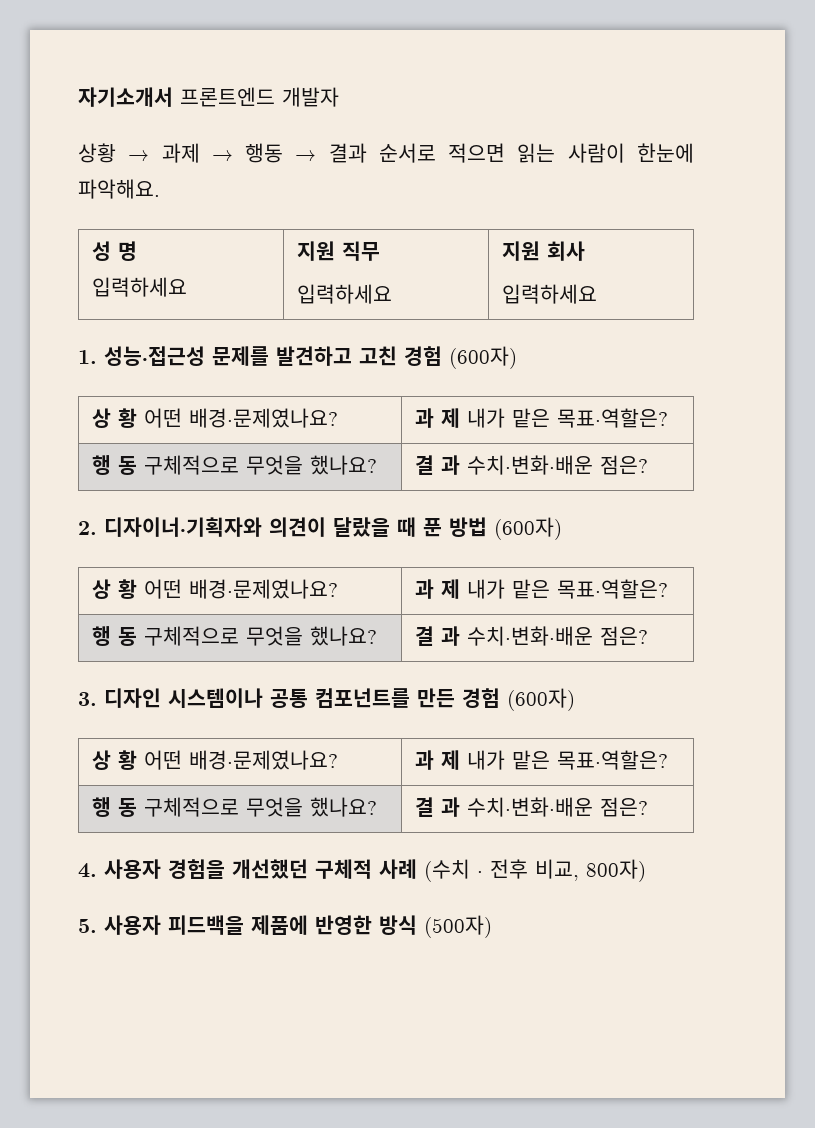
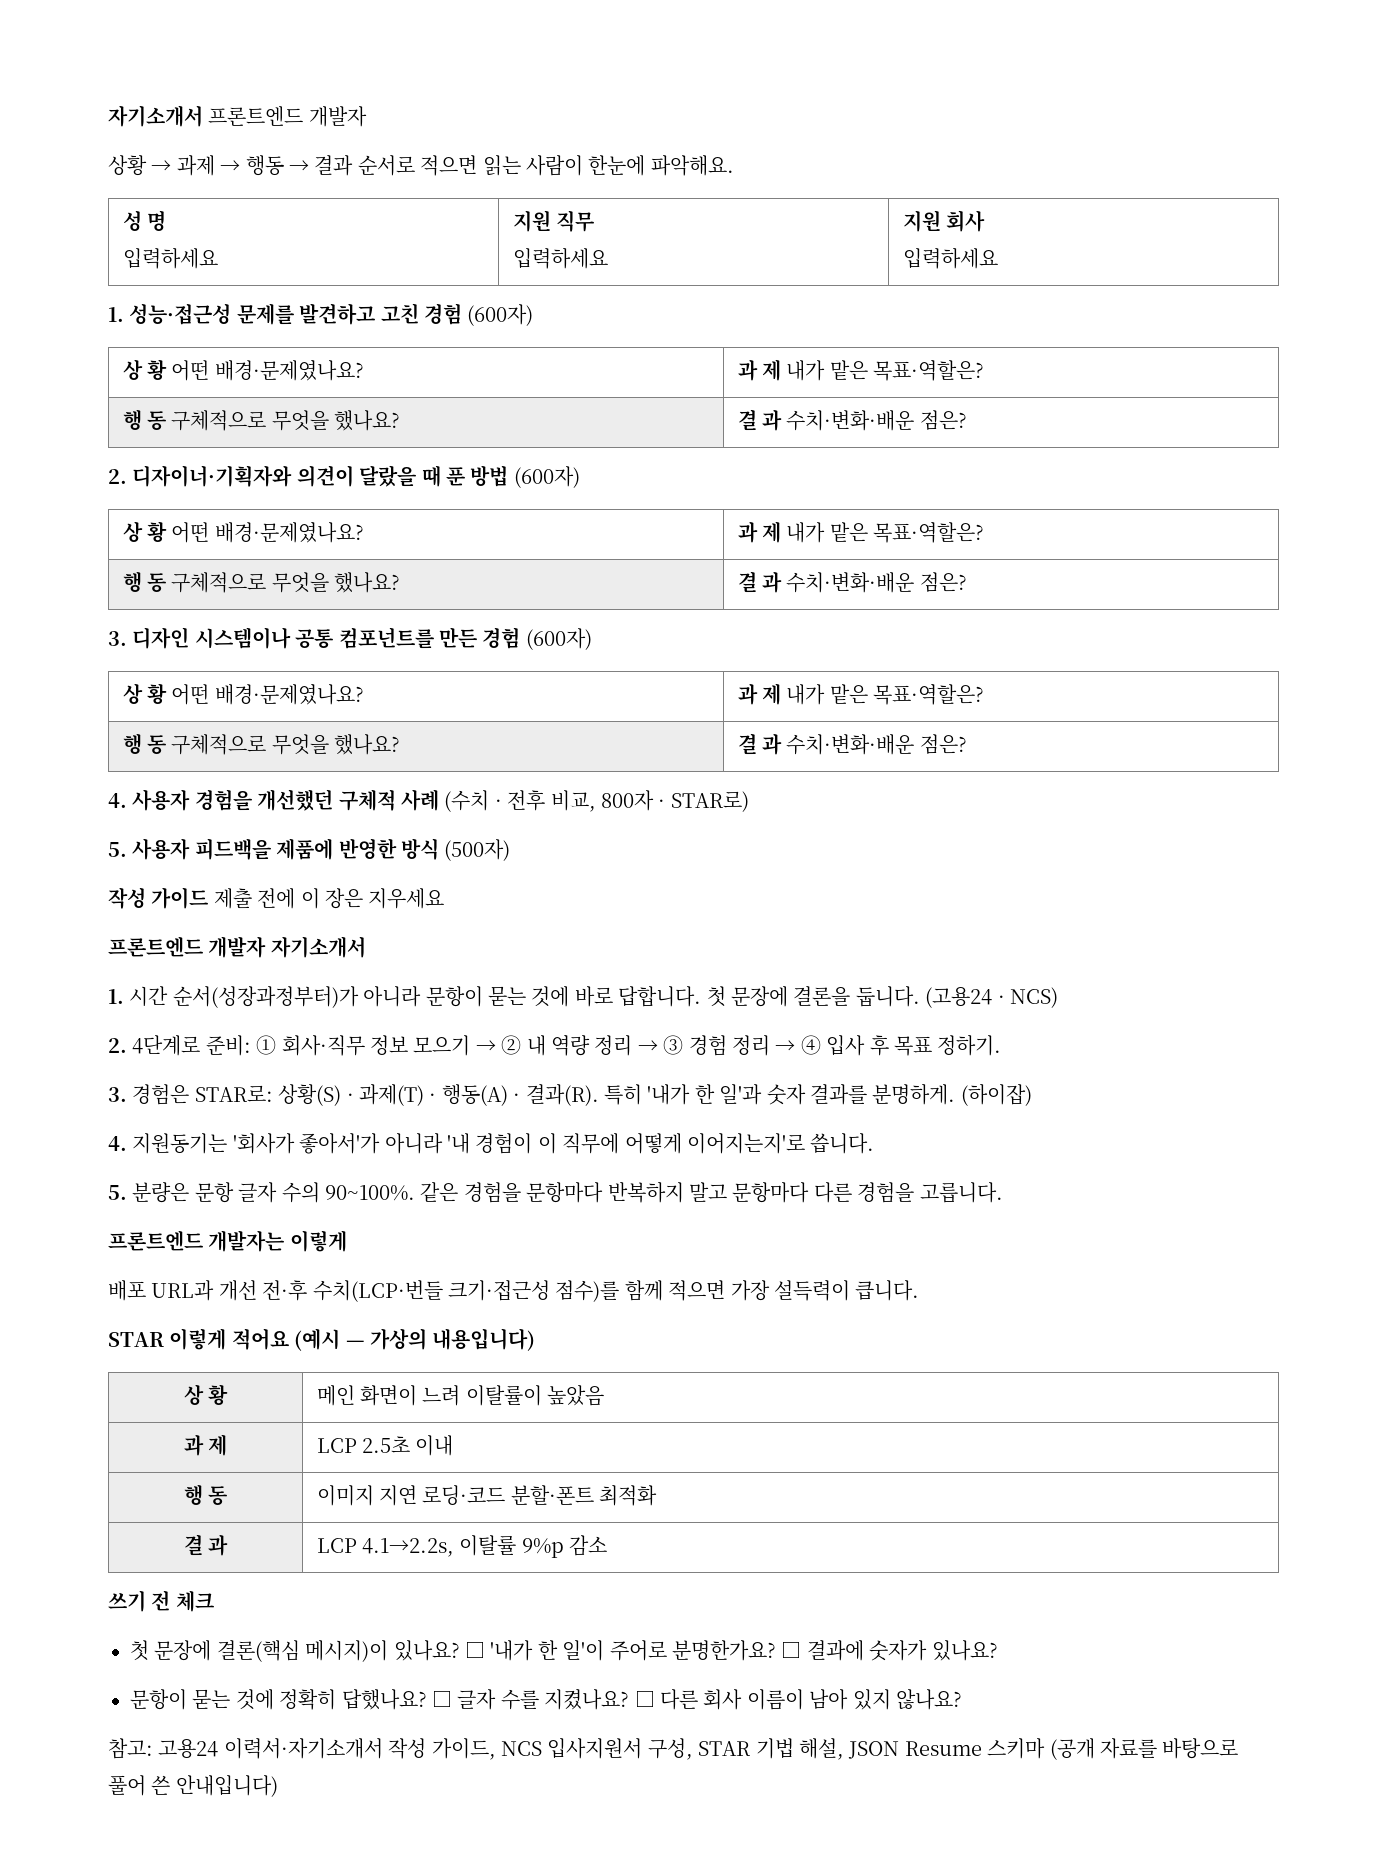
- 4. 사용자 경험을 개선했던 구체적 사례 (수치 · 전후 비교, 800자)
+ 4. 사용자 경험을 개선했던 구체적 사례 (수치 · 전후 비교, 800자 · STAR로)
+ 작성 가이드 제출 전에 이 장은 지우세요
+ 프론트엔드 개발자 자기소개서
+ 1. 시간 순서(성장과정부터)가 아니라 문항이 묻는 것에 바로 답합니다. 첫 문장에 결론을 둡니다. (고용24 · NCS)
+ 2. 4단계로 준비: ① 회사·직무 정보 모으기 → ② 내 역량 정리 → ③ 경험 정리 → ④ 입사 후 목표 정하기.
+ 3. 경험은 STAR로: 상황(S) · 과제(T) · 행동(A) · 결과(R). 특히 '내가 한 일'과 숫자 결과를 분명하게. (하이잡)
+ 4. 지원동기는 '회사가 좋아서'가 아니라 '내 경험이 이 직무에 어떻게 이어지는지'로 씁니다.
+ 5. 분량은 문항 글자 수의 90~100%. 같은 경험을 문항마다 반복하지 말고 문항마다 다른 경험을 고릅니다.
+ 프론트엔드 개발자는 이렇게
+ 배포 URL과 개선 전·후 수치(LCP·번들 크기·접근성 점수)를 함께 적으면 가장 설득력이 큽니다.
+ STAR 이렇게 적어요 (예시 — 가상의 내용입니다)
+ 상 황 | 메인 화면이 느려 이탈률이 높았음
+ 과 제 | LCP 2.5초 이내
+ 행 동 | 이미지 지연 로딩·코드 분할·폰트 최적화
+ 결 과 | LCP 4.1→2.2s, 이탈률 9%p 감소
+ 쓰기 전 체크
+ 첫 문장에 결론(핵심 메시지)이 있나요? □ '내가 한 일'이 주어로 분명한가요? □ 결과에 숫자가 있나요?
+ 문항이 묻는 것에 정확히 답했나요? □ 글자 수를 지켰나요? □ 다른 회사 이름이 남아 있지 않나요?
+ 참고: 고용24 이력서·자기소개서 작성 가이드, NCS 입사지원서 구성, STAR 기법 해설, JSON Resume 스키마 (공개 자료를 바탕으로 풀어 쓴 안내입니다)

